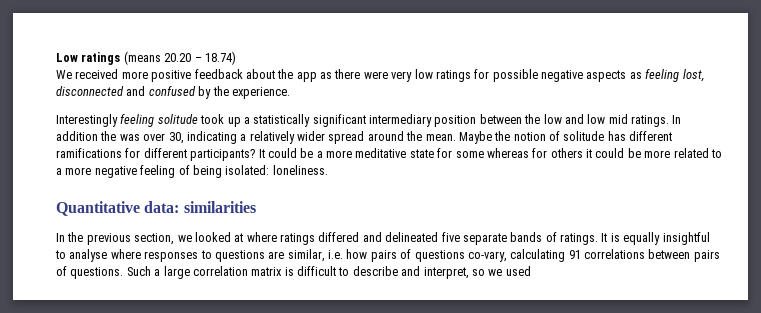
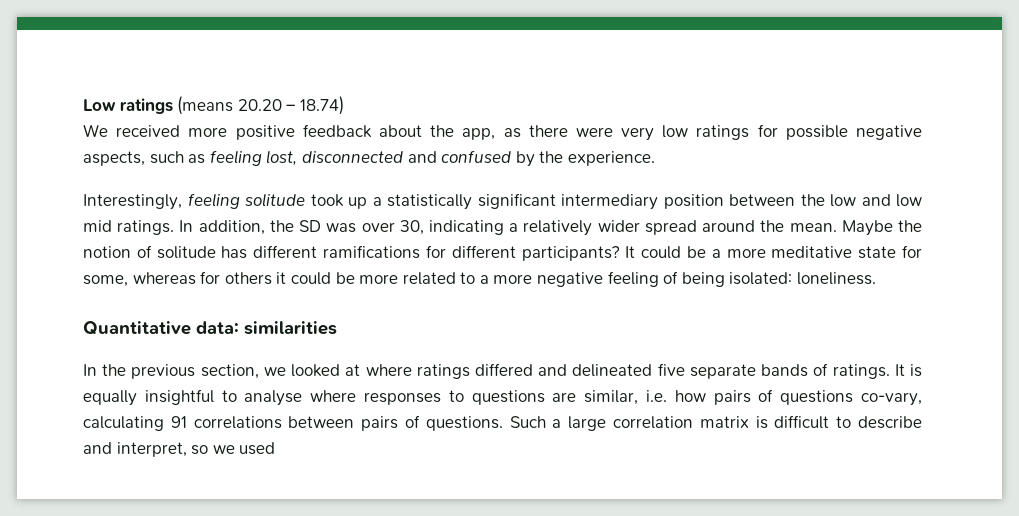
- We received more positive feedback about the app as there were very low ratings for possible negative aspects as feeling lost, disconnected and confused by the experience.
+ We received more positive feedback about the app, as there were very low ratings for possible negative aspects, such as feeling lost, disconnected and confused by the experience.
- Interestingly feeling solitude took up a statistically significant intermediary position between the low and low mid ratings.
+ Interestingly, feeling solitude took up a statistically significant intermediary position between the low and low mid ratings.
- In addition the was over 30, indicating a relatively wider spread around the mean.
+ In addition, the SD was over 30, indicating a relatively wider spread around the mean.
- It could be a more meditative state for some whereas for others it could be more related to a more negative feeling of being isolated: loneliness.
+ It could be a more meditative state for some, whereas for others it could be more related to a more negative feeling of being isolated: loneliness.

